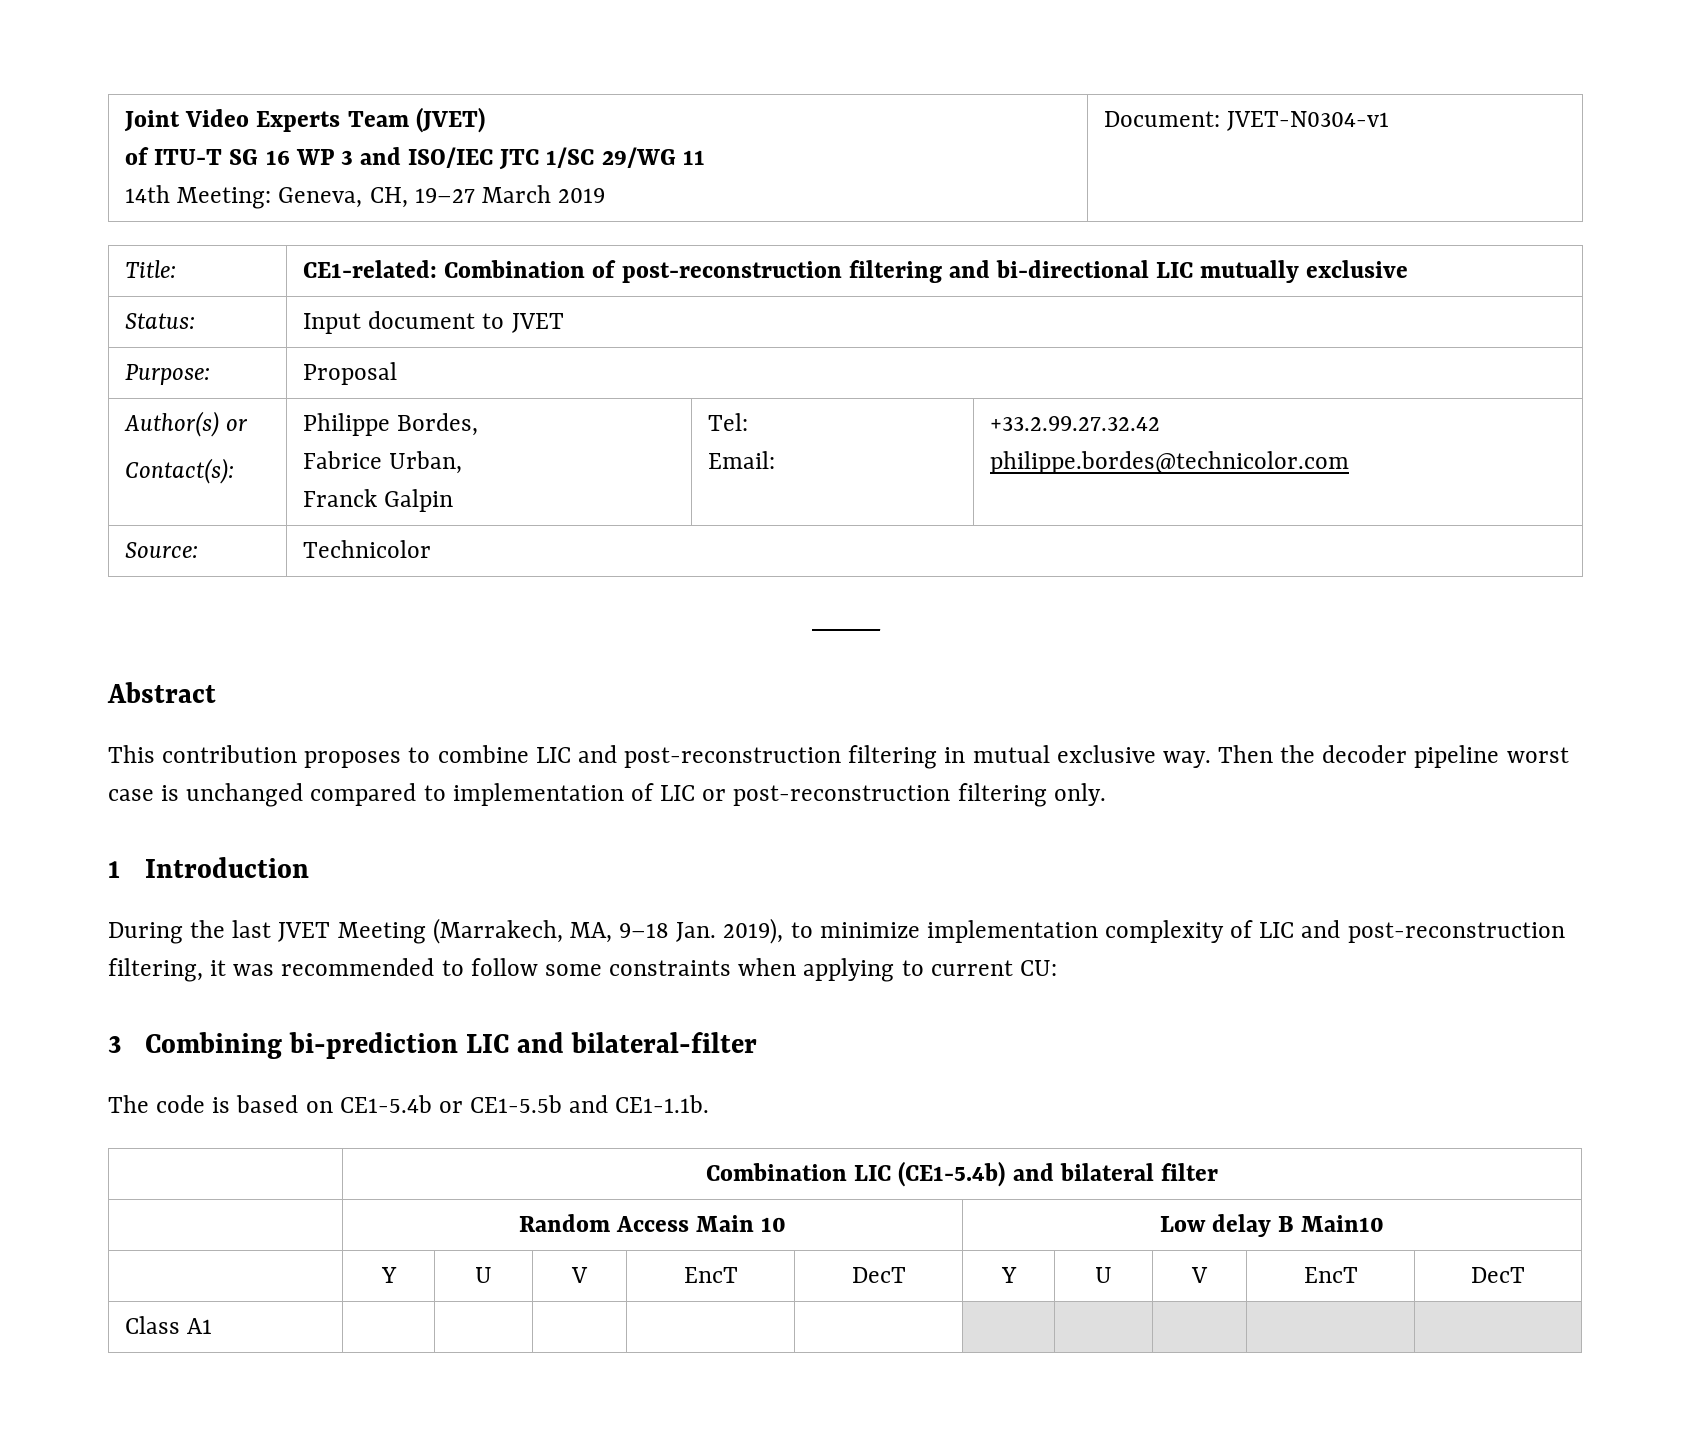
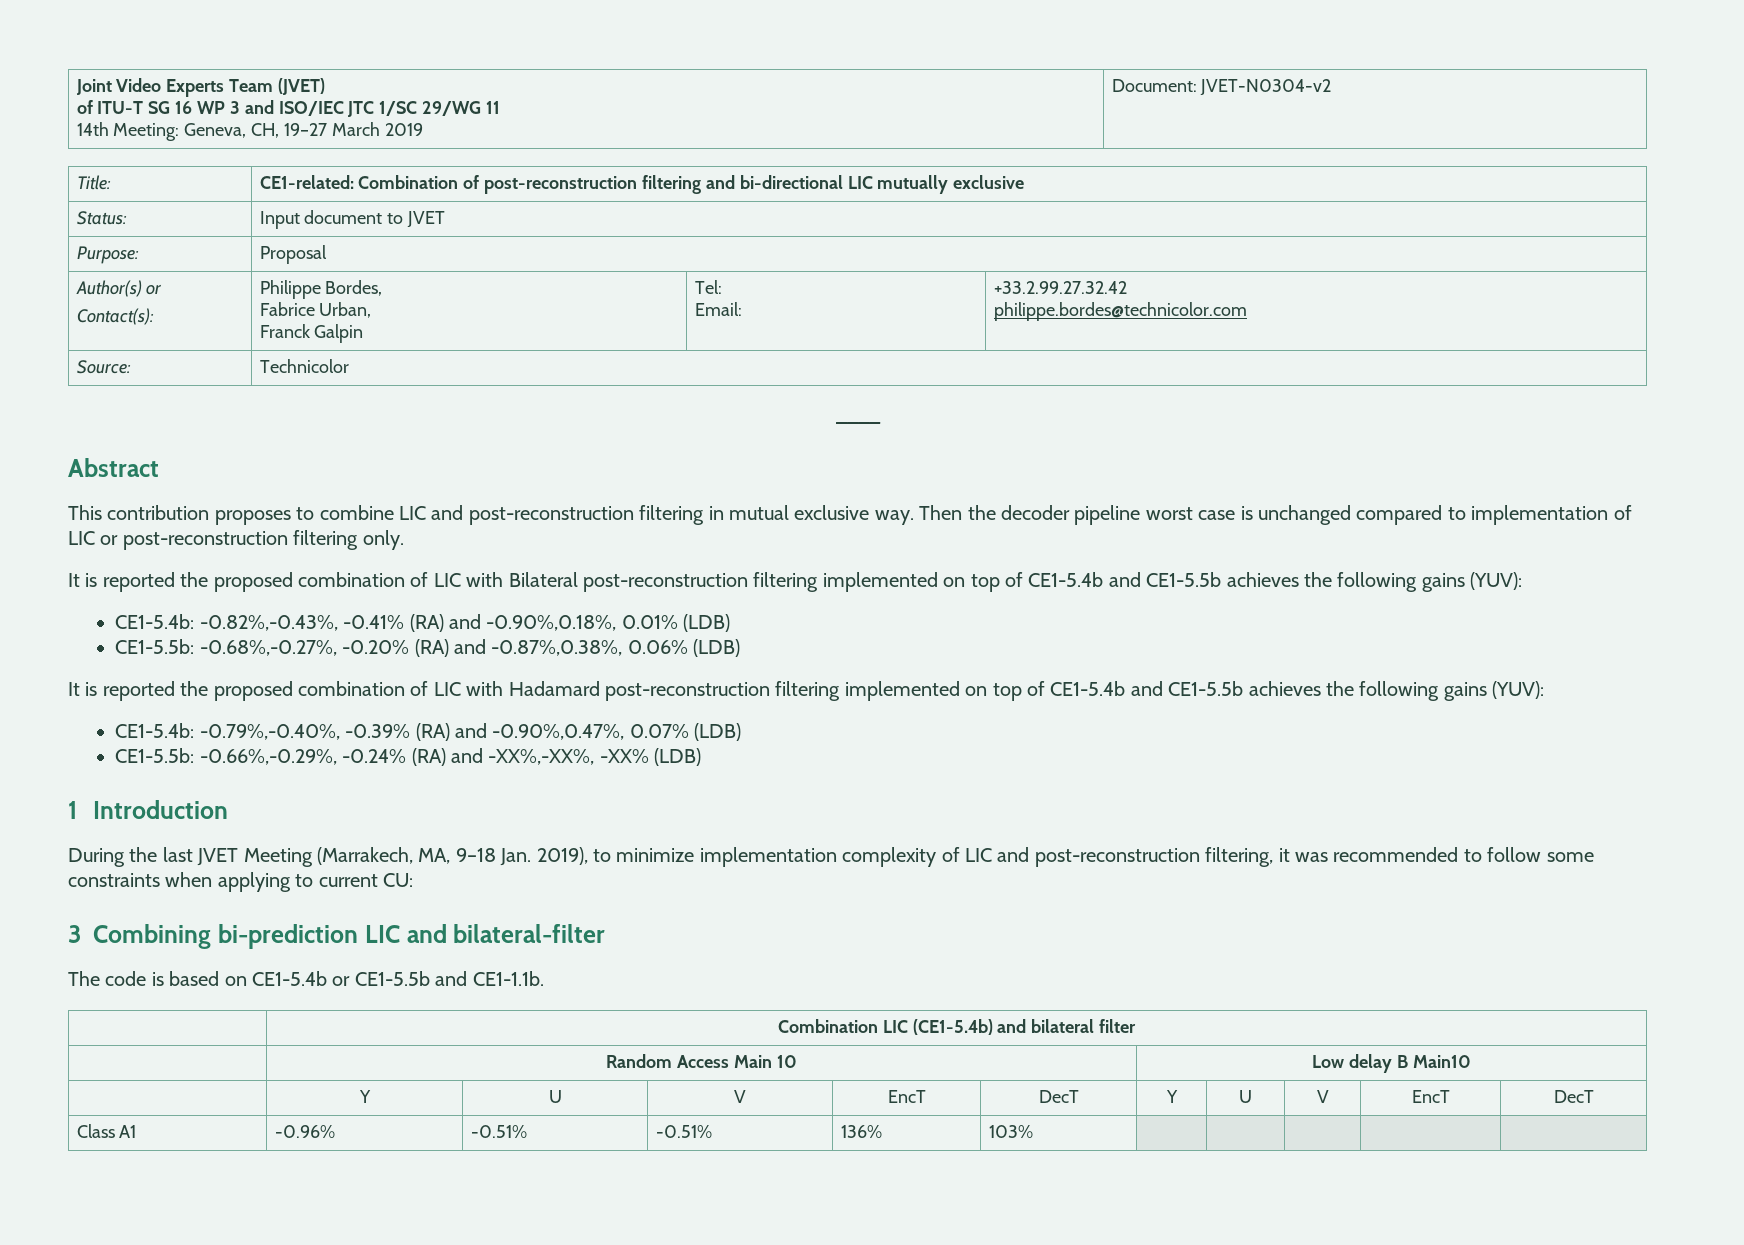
  Joint Video Experts Team (JVET)
  of ITU-T SG 16 WP 3 and ISO/IEC JTC 1/SC 29/WG 11
- 14th Meeting: Geneva, CH, 19–27 March 2019 | Document: JVET-N0304-v1
+ 14th Meeting: Geneva, CH, 19–27 March 2019 | Document: JVET-N0304-v2
+ It is reported the proposed combination of LIC with Bilateral post-reconstruction filtering implemented on top of CE1-5.4b and CE1-5.5b achieves the following gains (YUV):
+ CE1-5.4b: -0.82%,-0.43%, -0.41% (RA) and -0.90%,0.18%, 0.01% (LDB)
+ CE1-5.5b: -0.68%,-0.27%, -0.20% (RA) and -0.87%,0.38%, 0.06% (LDB)
+ It is reported the proposed combination of LIC with Hadamard post-reconstruction filtering implemented on top of CE1-5.4b and CE1-5.5b achieves the following gains (YUV):
+ CE1-5.4b: -0.79%,-0.40%, -0.39% (RA) and -0.90%,0.47%, 0.07% (LDB)
+ CE1-5.5b: -0.66%,-0.29%, -0.24% (RA) and -XX%,-XX%, -XX% (LDB)
- Class A1 | | | | | | | | | |
+ Class A1 | -0.96% | -0.51% | -0.51% | 136% | 103% | | | | |

